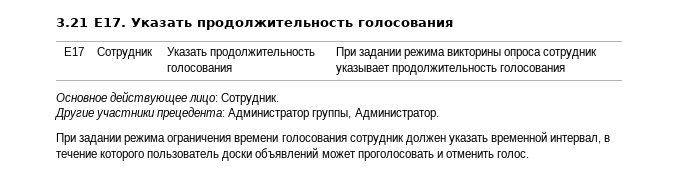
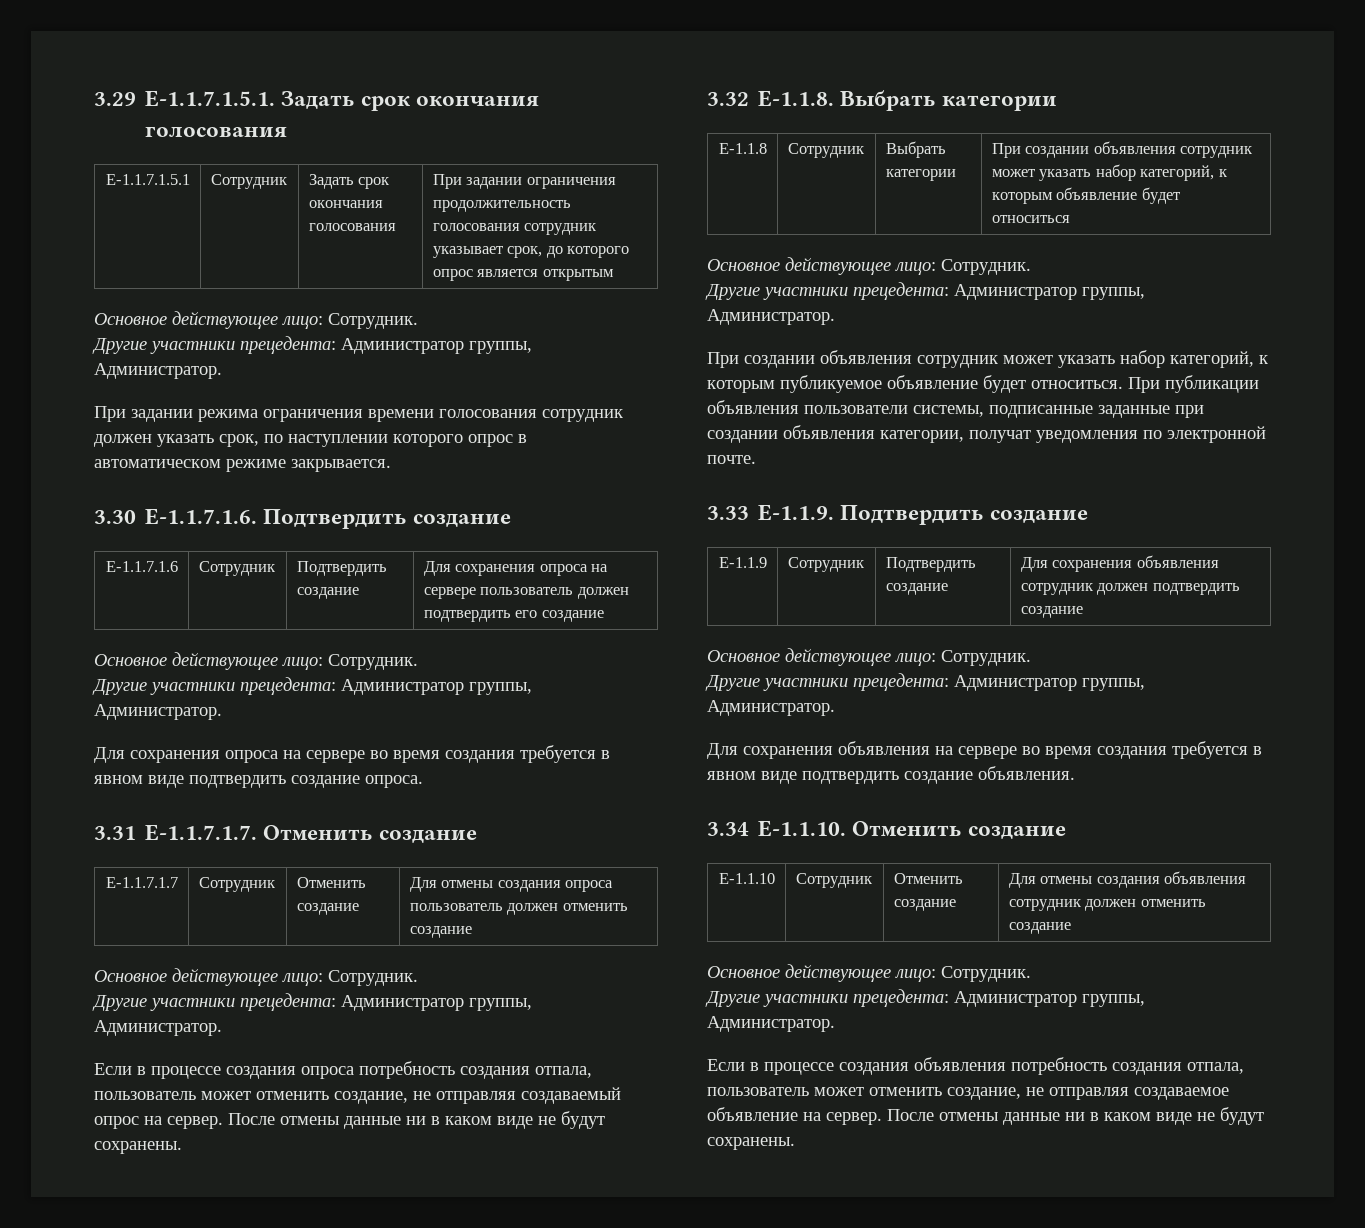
- 3.21 E17. Указать продолжительность голосования
- E17 | Сотрудник | Указать продолжительность голосования | При задании режима викторины опроса сотрудник указывает продолжительность голосования
+ 3.29 E-1.1.7.1.5.1. Задать срок окончания голосования
+ E-1.1.7.1.5.1 | Сотрудник | Задать срок окончания голосования | При задании ограничения продолжительность голосования сотрудник указывает срок, до которого опрос является открытым
- При задании режима ограничения времени голосования сотрудник должен указать временной интервал, в течение которого пользователь доски объявлений может проголосовать и отменить голос.
+ При задании режима ограничения времени голосования сотрудник должен указать срок, по наступлении которого опрос в автоматическом режиме закрывается.
+ 3.30 E-1.1.7.1.6. Подтвердить создание
+ E-1.1.7.1.6 | Сотрудник | Подтвердить создание | Для сохранения опроса на сервере пользователь должен подтвердить его создание
+ Основное действующее лицо: Сотрудник.
+ Другие участники прецедента: Администратор группы, Администратор.
+ Для сохранения опроса на сервере во время создания требуется в явном виде подтвердить создание опроса.
+ 3.31 E-1.1.7.1.7. Отменить создание
+ E-1.1.7.1.7 | Сотрудник | Отменить создание | Для отмены создания опроса пользователь должен отменить создание
+ Основное действующее лицо: Сотрудник.
+ Другие участники прецедента: Администратор группы, Администратор.
+ Если в процессе создания опроса потребность создания отпала, пользователь может отменить создание, не отправляя создаваемый опрос на сервер. После отмены данные ни в каком виде не будут сохранены.
+ 3.32 E-1.1.8. Выбрать категории
+ E-1.1.8 | Сотрудник | Выбрать категории | При создании объявления сотрудник может указать набор категорий, к которым объявление будет относиться
+ Основное действующее лицо: Сотрудник.
+ Другие участники прецедента: Администратор группы, Администратор.
+ При создании объявления сотрудник может указать набор категорий, к которым публикуемое объявление будет относиться. При публикации объявления пользователи системы, подписанные заданные при создании объявления категории, получат уведомления по электронной почте.
+ 3.33 E-1.1.9. Подтвердить создание
+ E-1.1.9 | Сотрудник | Подтвердить создание | Для сохранения объявления сотрудник должен подтвердить создание
+ Основное действующее лицо: Сотрудник.
+ Другие участники прецедента: Администратор группы, Администратор.
+ Для сохранения объявления на сервере во время создания требуется в явном виде подтвердить создание объявления.
+ 3.34 E-1.1.10. Отменить создание
+ E-1.1.10 | Сотрудник | Отменить создание | Для отмены создания объявления сотрудник должен отменить создание
+ Основное действующее лицо: Сотрудник.
+ Другие участники прецедента: Администратор группы, Администратор.
+ Если в процессе создания объявления потребность создания отпала, пользователь может отменить создание, не отправляя создаваемое объявление на сервер. После отмены данные ни в каком виде не будут сохранены.

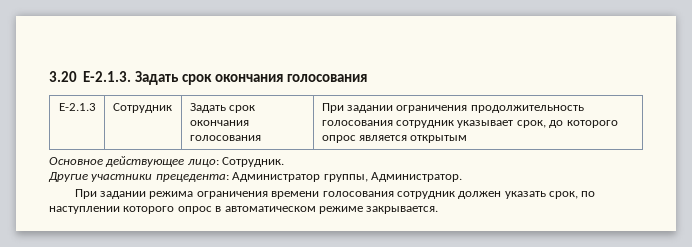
- 3.29 E-1.1.7.1.5.1. Задать срок окончания голосования
+ 3.20 E-2.1.3. Задать срок окончания голосования
- E-1.1.7.1.5.1 | Сотрудник | Задать срок окончания голосования | При задании ограничения продолжительность голосования сотрудник указывает срок, до которого опрос является открытым
+ E-2.1.3 | Сотрудник | Задать срок окончания голосования | При задании ограничения продолжительность голосования сотрудник указывает срок, до которого опрос является открытым
- 3.30 E-1.1.7.1.6. Подтвердить создание
- E-1.1.7.1.6 | Сотрудник | Подтвердить создание | Для сохранения опроса на сервере пользователь должен подтвердить его создание
- Основное действующее лицо: Сотрудник.
- Другие участники прецедента: Администратор группы, Администратор.
- Для сохранения опроса на сервере во время создания требуется в явном виде подтвердить создание опроса.
- 3.31 E-1.1.7.1.7. Отменить создание
- E-1.1.7.1.7 | Сотрудник | Отменить создание | Для отмены создания опроса пользователь должен отменить создание
- Основное действующее лицо: Сотрудник.
- Другие участники прецедента: Администратор группы, Администратор.
- Если в процессе создания опроса потребность создания отпала, пользователь может отменить создание, не отправляя создаваемый опрос на сервер. После отмены данные ни в каком виде не будут сохранены.
- 3.32 E-1.1.8. Выбрать категории
- E-1.1.8 | Сотрудник | Выбрать категории | При создании объявления сотрудник может указать набор категорий, к которым объявление будет относиться
- Основное действующее лицо: Сотрудник.
- Другие участники прецедента: Администратор группы, Администратор.
- При создании объявления сотрудник может указать набор категорий, к которым публикуемое объявление будет относиться. При публикации объявления пользователи системы, подписанные заданные при создании объявления категории, получат уведомления по электронной почте.
- 3.33 E-1.1.9. Подтвердить создание
- E-1.1.9 | Сотрудник | Подтвердить создание | Для сохранения объявления сотрудник должен подтвердить создание
- Основное действующее лицо: Сотрудник.
- Другие участники прецедента: Администратор группы, Администратор.
- Для сохранения объявления на сервере во время создания требуется в явном виде подтвердить создание объявления.
- 3.34 E-1.1.10. Отменить создание
- E-1.1.10 | Сотрудник | Отменить создание | Для отмены создания объявления сотрудник должен отменить создание
- Основное действующее лицо: Сотрудник.
- Другие участники прецедента: Администратор группы, Администратор.
- Если в процессе создания объявления потребность создания отпала, пользователь может отменить создание, не отправляя создаваемое объявление на сервер. После отмены данные ни в каком виде не будут сохранены.

